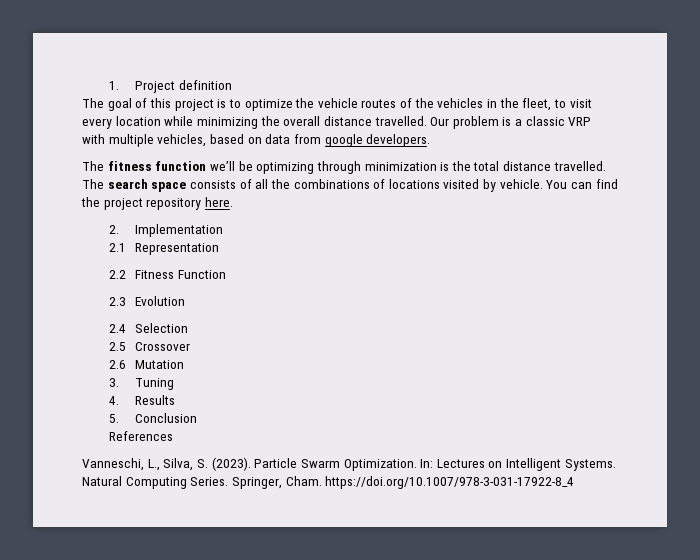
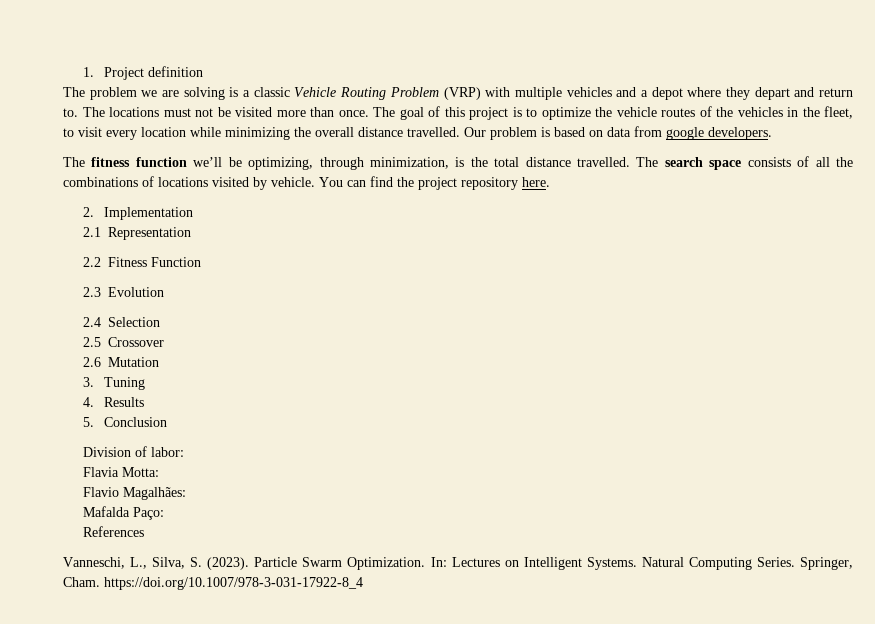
- The goal of this project is to optimize the vehicle routes of the vehicles in the fleet, to visit every location while minimizing the overall distance travelled.
+ The problem we are solving is a classic Vehicle Routing Problem (VRP) with multiple vehicles and a depot where they depart and return to. The locations must not be visited more than once. The goal of this project is to optimize the vehicle routes of the vehicles in the fleet, to visit every location while minimizing the overall distance travelled.
- Our problem is a classic VRP with multiple vehicles, based on data from google developers.
+ Our problem is based on data from google developers.
- The fitness function we’ll be optimizing through minimization is the total distance travelled.
+ The fitness function we’ll be optimizing, through minimization, is the total distance travelled.
+ Division of labor:
+ Flavia Motta:
+ Flavio Magalhães:
+ Mafalda Paço:

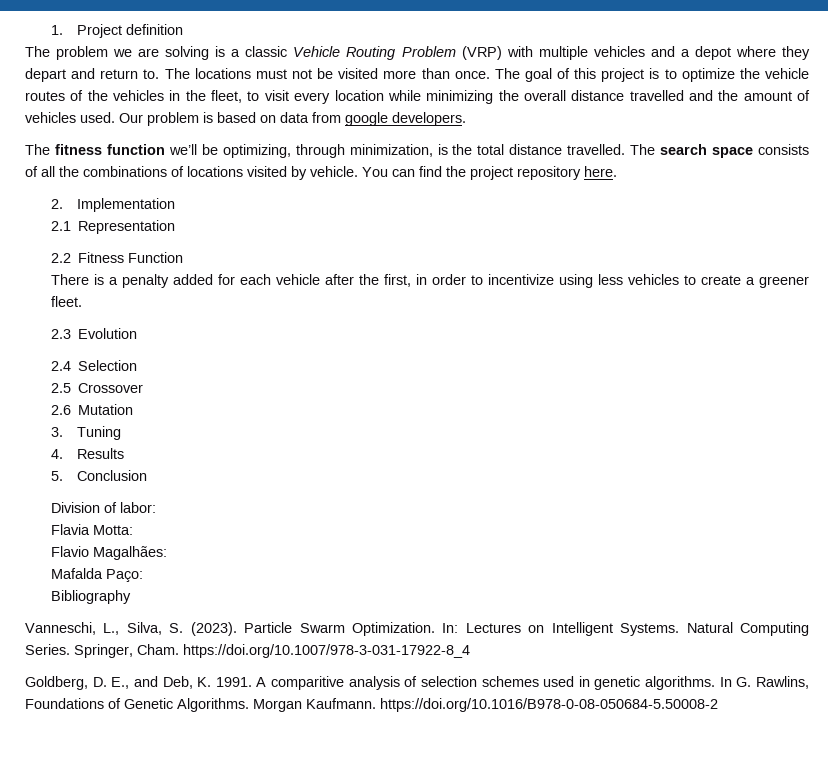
- The goal of this project is to optimize the vehicle routes of the vehicles in the fleet, to visit every location while minimizing the overall distance travelled.
+ The goal of this project is to optimize the vehicle routes of the vehicles in the fleet, to visit every location while minimizing the overall distance travelled and the amount of vehicles used.
+ There is a penalty added for each vehicle after the first, in order to incentivize using less vehicles to create a greener fleet.
- References
+ Bibliography
+ Goldberg, D. E., and Deb, K. 1991. A comparitive analysis of selection schemes used in genetic algorithms. In G. Rawlins, Foundations of Genetic Algorithms. Morgan Kaufmann. https://doi.org/10.1016/B978-0-08-050684-5.50008-2

